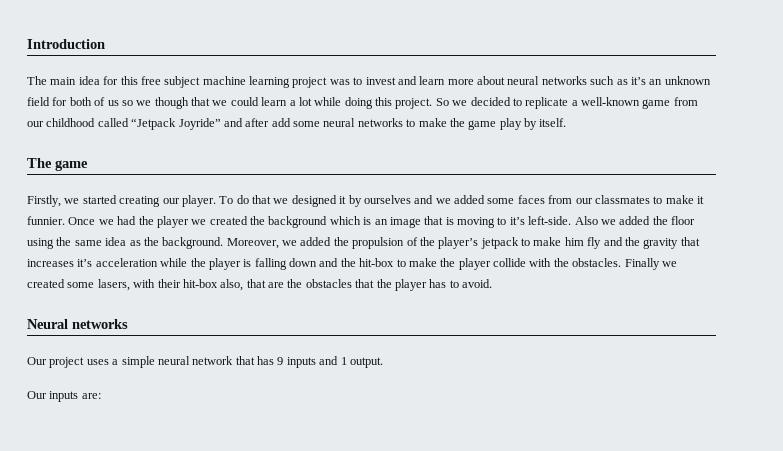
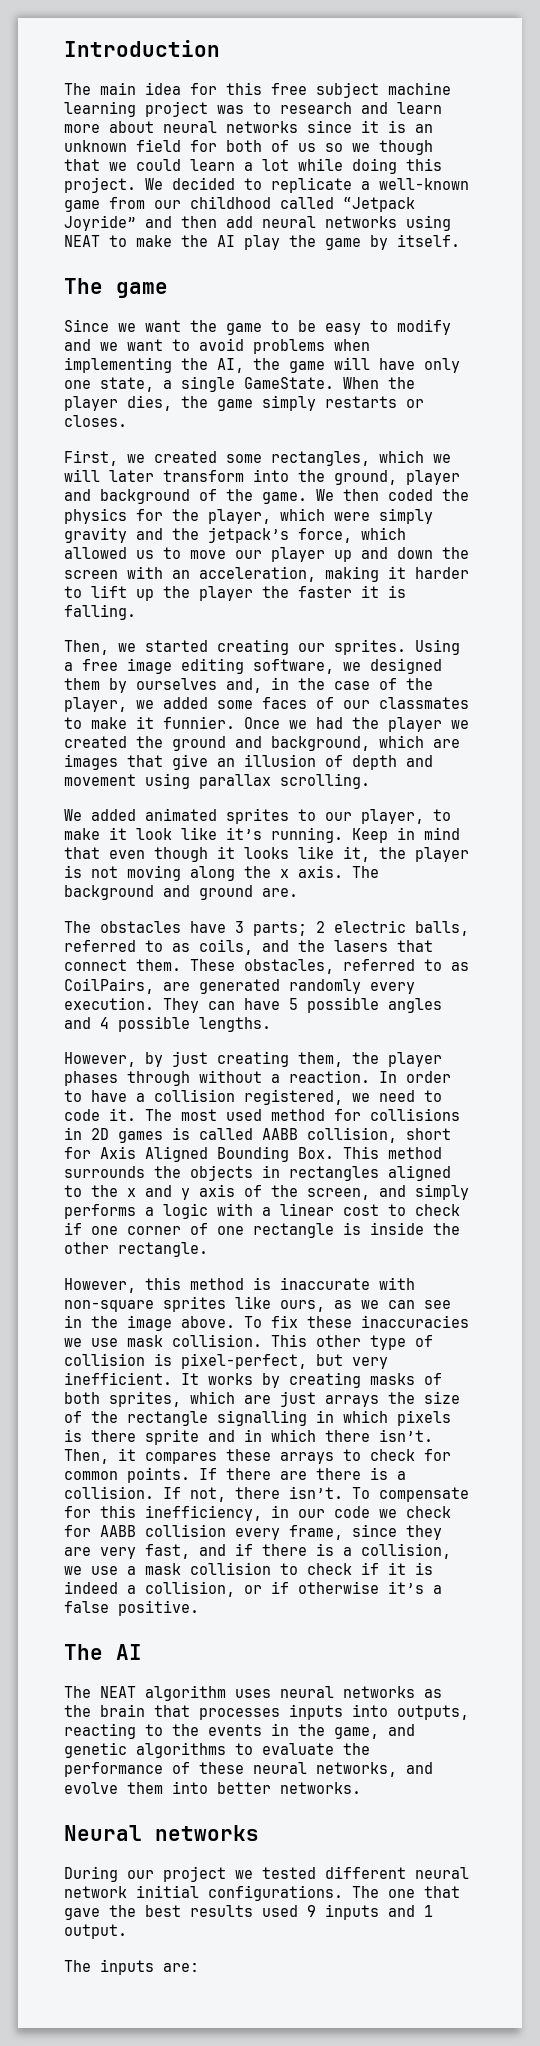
- The main idea for this free subject machine learning project was to invest and learn more about neural networks such as it’s an unknown field for both of us so we though that we could learn a lot while doing this project.
+ The main idea for this free subject machine learning project was to research and learn more about neural networks since it is an unknown field for both of us so we though that we could learn a lot while doing this project.
- So we decided to replicate a well-known game from our childhood called “Jetpack Joyride” and after add some neural networks to make the game play by itself.
+ We decided to replicate a well-known game from our childhood called “Jetpack Joyride” and then add neural networks using NEAT to make the AI play the game by itself.
  The game
- Firstly, we started creating our player. To do that we designed it by ourselves and we added some faces from our classmates to make it funnier.
+ Since we want the game to be easy to modify and we want to avoid problems when implementing the AI, the game will have only one state, a single GameState. When the player dies, the game simply restarts or closes.
+ First, we created some rectangles, which we will later transform into the ground, player and background of the game. We then coded the physics for the player, which were simply gravity and the jetpack’s force, which allowed us to move our player up and down the screen with an acceleration, making it harder to lift up the player the faster it is falling.
+ Then, we started creating our sprites. Using a free image editing software, we designed them by ourselves and, in the case of the player, we added some faces of our classmates to make it funnier.
- Once we had the player we created the background which is an image that is moving to it’s left-side. Also we added the floor using the same idea as the background. Moreover, we added the propulsion of the player’s jetpack to make him fly and the gravity that increases it’s acceleration while the player is falling down and the hit-box to make the player collide with the obstacles. Finally we created some lasers, with their hit-box also, that are the obstacles that the player has to avoid.
+ Once we had the player we created the ground and background, which are images that give an illusion of depth and movement using parallax scrolling.
+ We added animated sprites to our player, to make it look like it’s running. Keep in mind that even though it looks like it, the player is not moving along the x axis. The background and ground are.
+ The obstacles have 3 parts; 2 electric balls, referred to as coils, and the lasers that connect them. These obstacles, referred to as CoilPairs, are generated randomly every execution. They can have 5 possible angles and 4 possible lengths.
+ However, by just creating them, the player phases through without a reaction. In order to have a collision registered, we need to code it. The most used method for collisions in 2D games is called AABB collision, short for Axis Aligned Bounding Box. This method surrounds the objects in rectangles aligned to the x and y axis of the screen, and simply performs a logic with a linear cost to check if one corner of one rectangle is inside the other rectangle.
+ However, this method is inaccurate with non-square sprites like ours, as we can see in the image above. To fix these inaccuracies we use mask collision. This other type of collision is pixel-perfect, but very inefficient. It works by creating masks of both sprites, which are just arrays the size of the rectangle signalling in which pixels is there sprite and in which there isn’t. Then, it compares these arrays to check for common points. If there are there is a collision. If not, there isn’t. To compensate for this inefficiency, in our code we check for AABB collision every frame, since they are very fast, and if there is a collision, we use a mask collision to check if it is indeed a collision, or if otherwise it’s a false positive.
+ The AI
+ The NEAT algorithm uses neural networks as the brain that processes inputs into outputs, reacting to the events in the game, and genetic algorithms to evaluate the performance of these neural networks, and evolve them into better networks.
  Neural networks
- Our project uses a simple neural network that has 9 inputs and 1 output.
+ During our project we tested different neural network initial configurations. The one that gave the best results used 9 inputs and 1 output.
- Our inputs are:
+ The inputs are:

